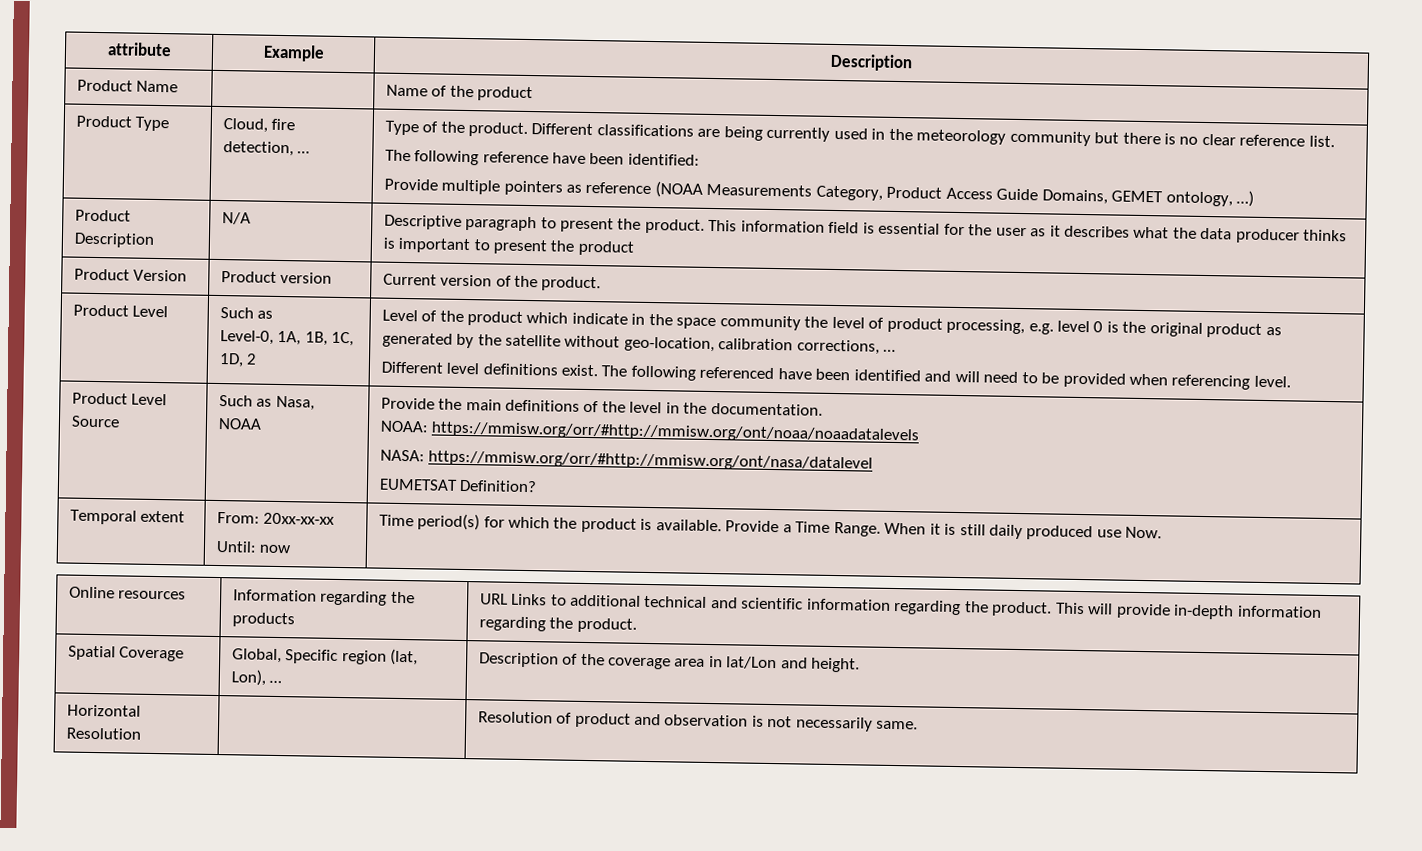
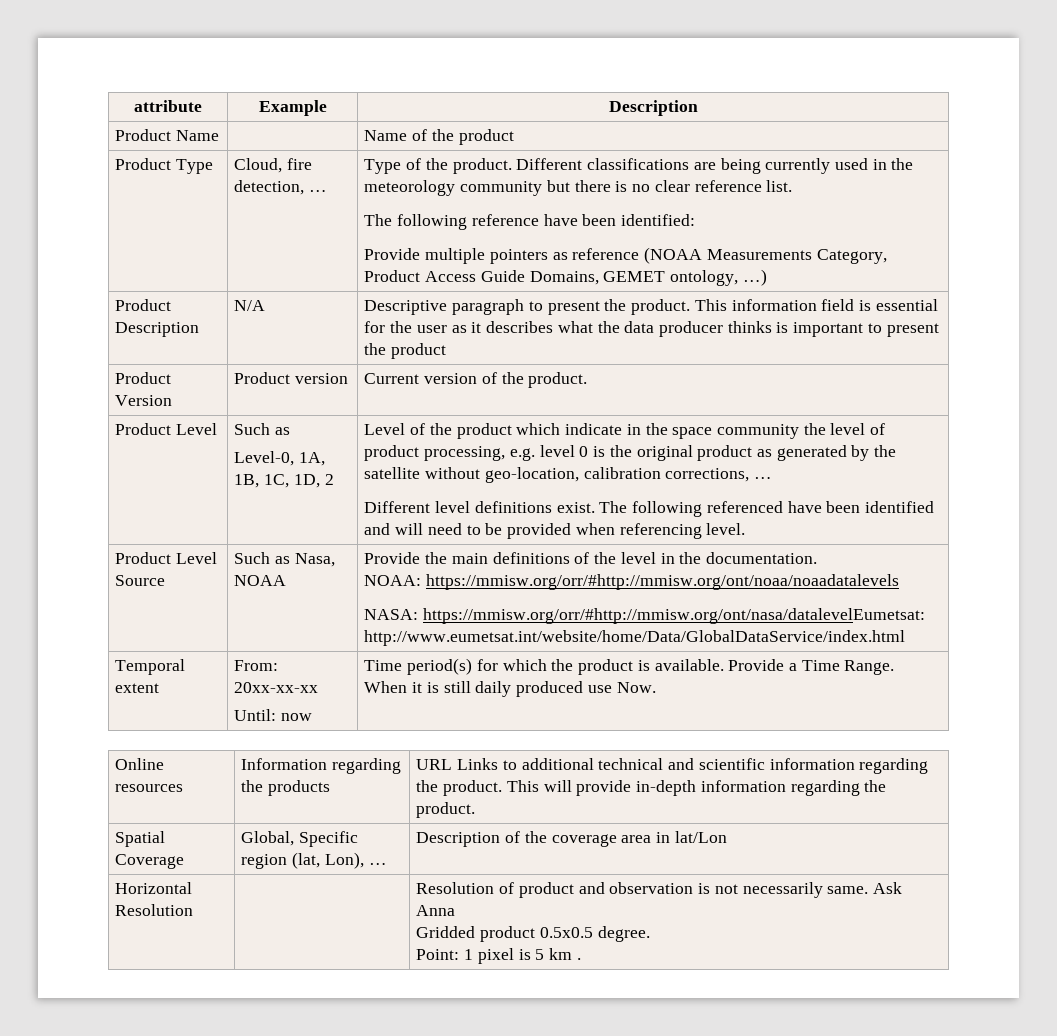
  Product Level Source | Such as Nasa, NOAA | Provide the main definitions of the level in the documentation.
  NOAA: https://mmisw.org/orr/#http://mmisw.org/ont/noaa/noaadatalevels
- NASA: https://mmisw.org/orr/#http://mmisw.org/ont/nasa/datalevel
- EUMETSAT Definition?
+ NASA: https://mmisw.org/orr/#http://mmisw.org/ont/nasa/datalevelEumetsat: http://www.eumetsat.int/website/home/Data/GlobalDataService/index.html
- Spatial Coverage | Global, Specific region (lat, Lon), … | Description of the coverage area in lat/Lon and height.
+ Spatial Coverage | Global, Specific region (lat, Lon), … | Description of the coverage area in lat/Lon
- Horizontal Resolution | | Resolution of product and observation is not necessarily same.
+ Horizontal Resolution | | Resolution of product and observation is not necessarily same. Ask Anna
+ Gridded product 0.5x0.5 degree.
+ Point: 1 pixel is 5 km .

